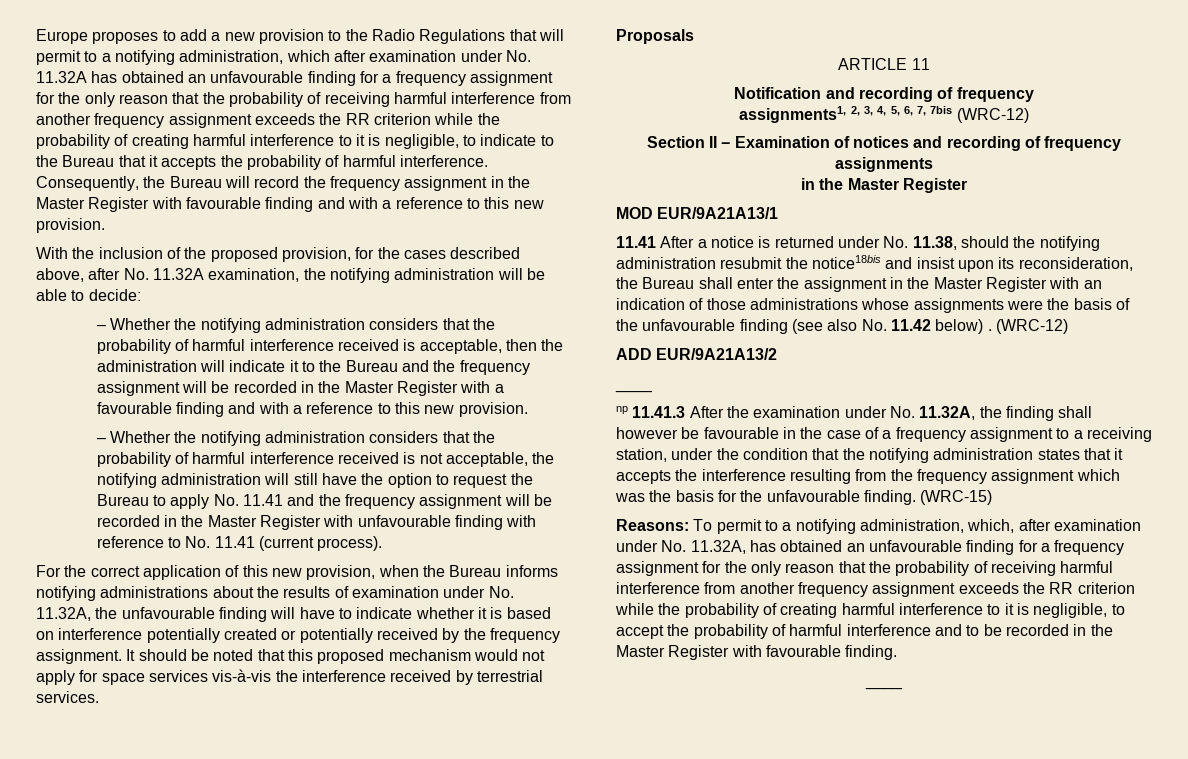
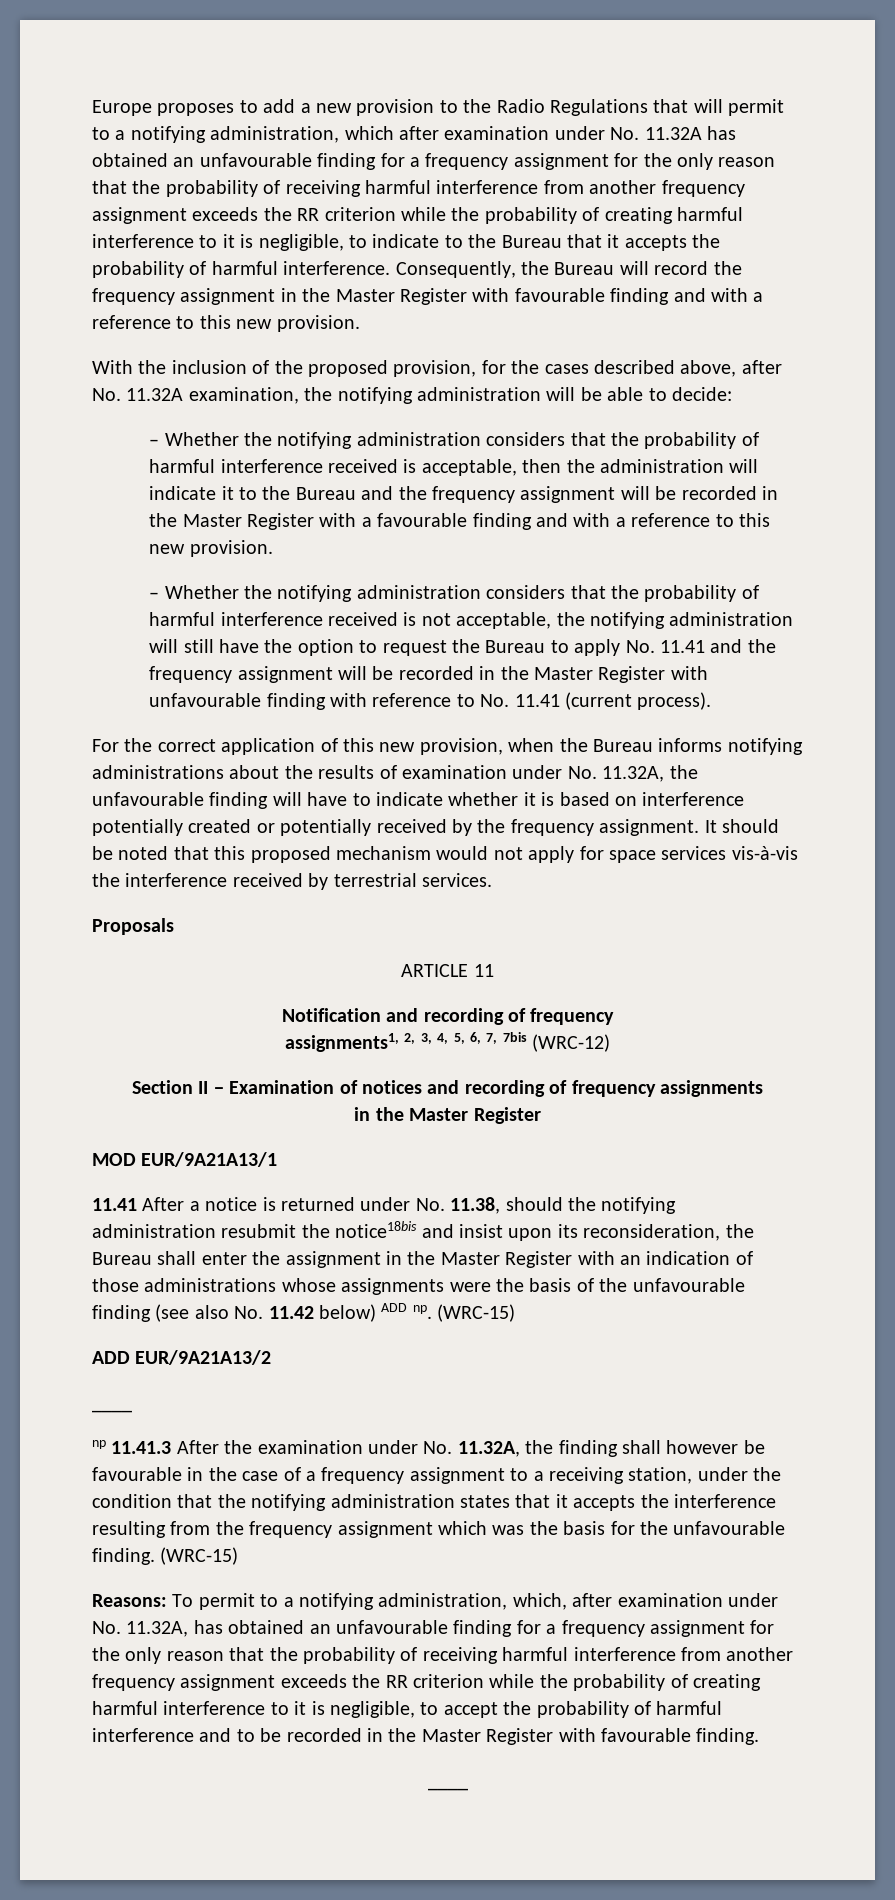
- 11.41 After a notice is returned under No. 11.38, should the notifying administration resubmit the notice18bis and insist upon its reconsideration, the Bureau shall enter the assignment in the Master Register with an indication of those administrations whose assignments were the basis of the unfavourable finding (see also No. 11.42 below) . (WRC-12)
+ 11.41 After a notice is returned under No. 11.38, should the notifying administration resubmit the notice18bis and insist upon its reconsideration, the Bureau shall enter the assignment in the Master Register with an indication of those administrations whose assignments were the basis of the unfavourable finding (see also No. 11.42 below) ADD np. (WRC-15)

